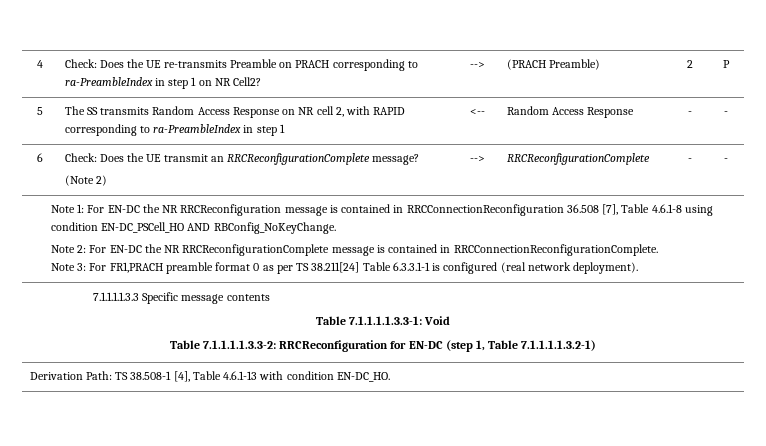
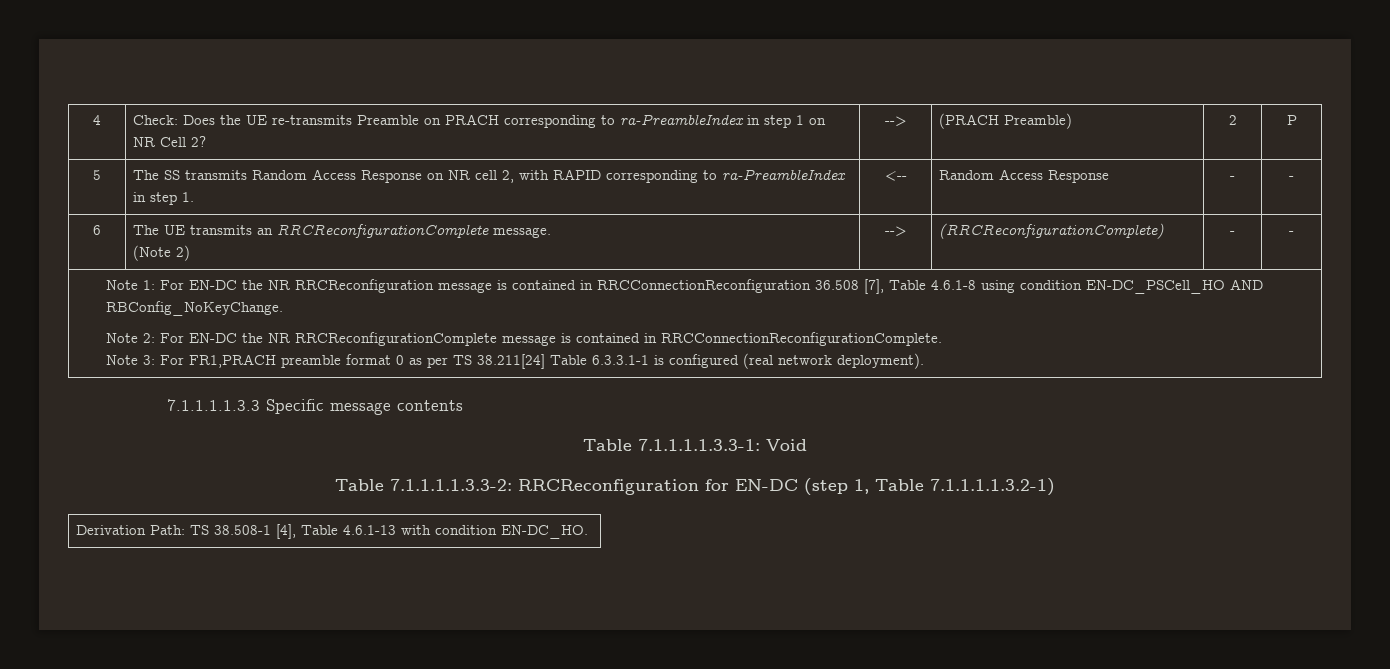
- 4 | Check: Does the UE re-transmits Preamble on PRACH corresponding to ra-PreambleIndex in step 1 on NR Cell2? | --> | (PRACH Preamble) | 2 | P
+ 4 | Check: Does the UE re-transmits Preamble on PRACH corresponding to ra-PreambleIndex in step 1 on NR Cell 2? | --> | (PRACH Preamble) | 2 | P
- 5 | The SS transmits Random Access Response on NR cell 2, with RAPID corresponding to ra-PreambleIndex in step 1 | <-- | Random Access Response | - | -
+ 5 | The SS transmits Random Access Response on NR cell 2, with RAPID corresponding to ra-PreambleIndex in step 1. | <-- | Random Access Response | - | -
- 6 | Check: Does the UE transmit an RRCReconfigurationComplete message?
- (Note 2) | --> | RRCReconfigurationComplete | - | -
+ 6 | The UE transmits an RRCReconfigurationComplete message.
+ (Note 2) | --> | (RRCReconfigurationComplete) | - | -

